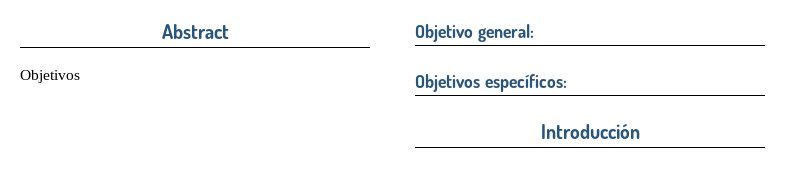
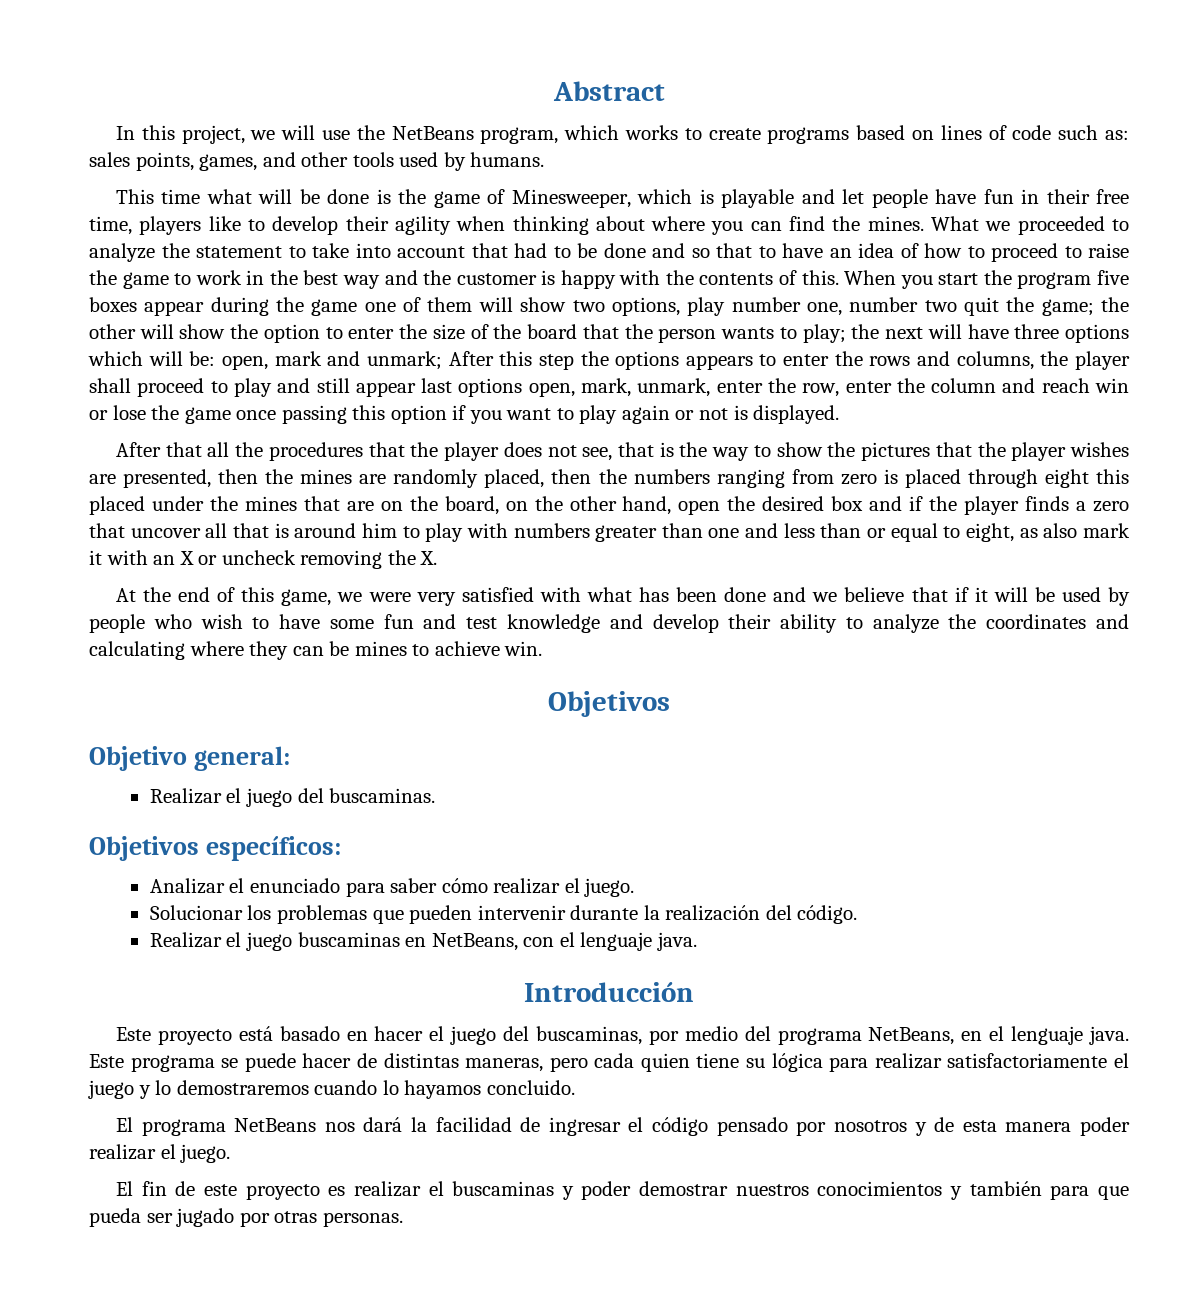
  Abstract
+ In this project, we will use the NetBeans program, which works to create programs based on lines of code such as: sales points, games, and other tools used by humans.
+ This time what will be done is the game of Minesweeper, which is playable and let people have fun in their free time, players like to develop their agility when thinking about where you can find the mines. What we proceeded to analyze the statement to take into account that had to be done and so that to have an idea of how to proceed to raise the game to work in the best way and the customer is happy with the contents of this. When you start the program five boxes appear during the game one of them will show two options, play number one, number two quit the game; the other will show the option to enter the size of the board that the person wants to play; the next will have three options which will be: open, mark and unmark; After this step the options appears to enter the rows and columns, the player shall proceed to play and still appear last options open, mark, unmark, enter the row, enter the column and reach win or lose the game once passing this option if you want to play again or not is displayed.
+ After that all the procedures that the player does not see, that is the way to show the pictures that the player wishes are presented, then the mines are randomly placed, then the numbers ranging from zero is placed through eight this placed under the mines that are on the board, on the other hand, open the desired box and if the player finds a zero that uncover all that is around him to play with numbers greater than one and less than or equal to eight, as also mark it with an X or uncheck removing the X.
+ At the end of this game, we were very satisfied with what has been done and we believe that if it will be used by people who wish to have some fun and test knowledge and develop their ability to analyze the coordinates and calculating where they can be mines to achieve win.
  Objetivos
  Objetivo general:
+ Realizar el juego del buscaminas.
  Objetivos específicos:
+ Analizar el enunciado para saber cómo realizar el juego.
+ Solucionar los problemas que pueden intervenir durante la realización del código.
+ Realizar el juego buscaminas en NetBeans, con el lenguaje java.
  Introducción
+ Este proyecto está basado en hacer el juego del buscaminas, por medio del programa NetBeans, en el lenguaje java. Este programa se puede hacer de distintas maneras, pero cada quien tiene su lógica para realizar satisfactoriamente el juego y lo demostraremos cuando lo hayamos concluido.
+ El programa NetBeans nos dará la facilidad de ingresar el código pensado por nosotros y de esta manera poder realizar el juego.
+ El fin de este proyecto es realizar el buscaminas y poder demostrar nuestros conocimientos y también para que pueda ser jugado por otras personas.

